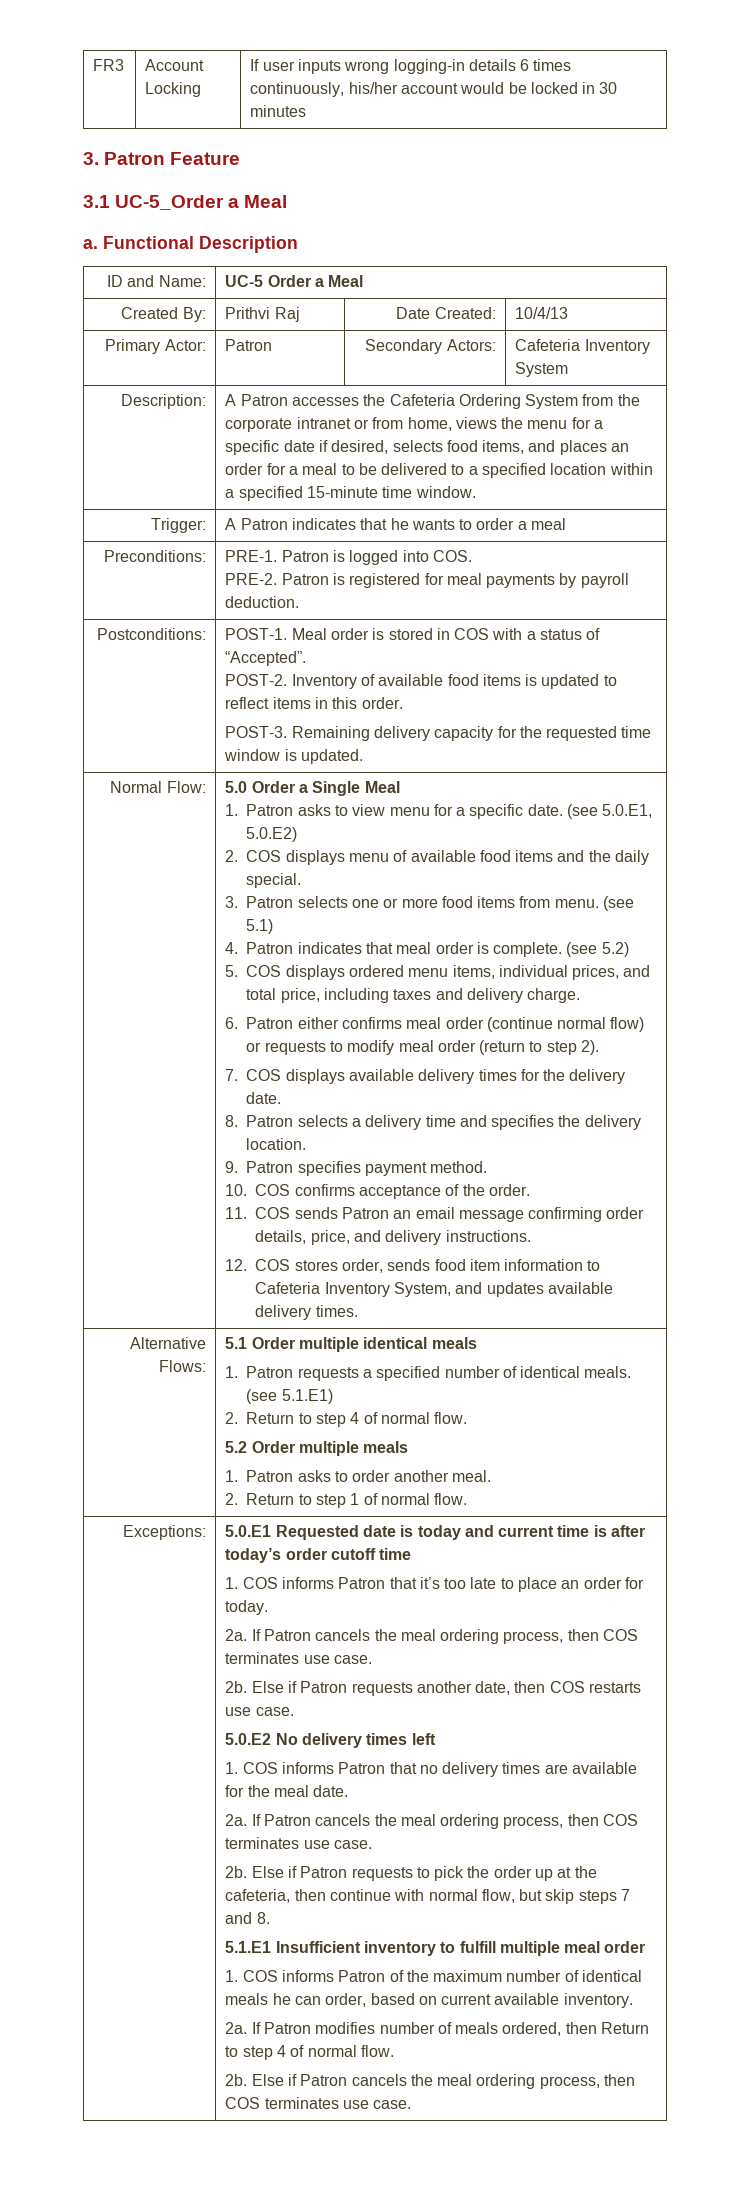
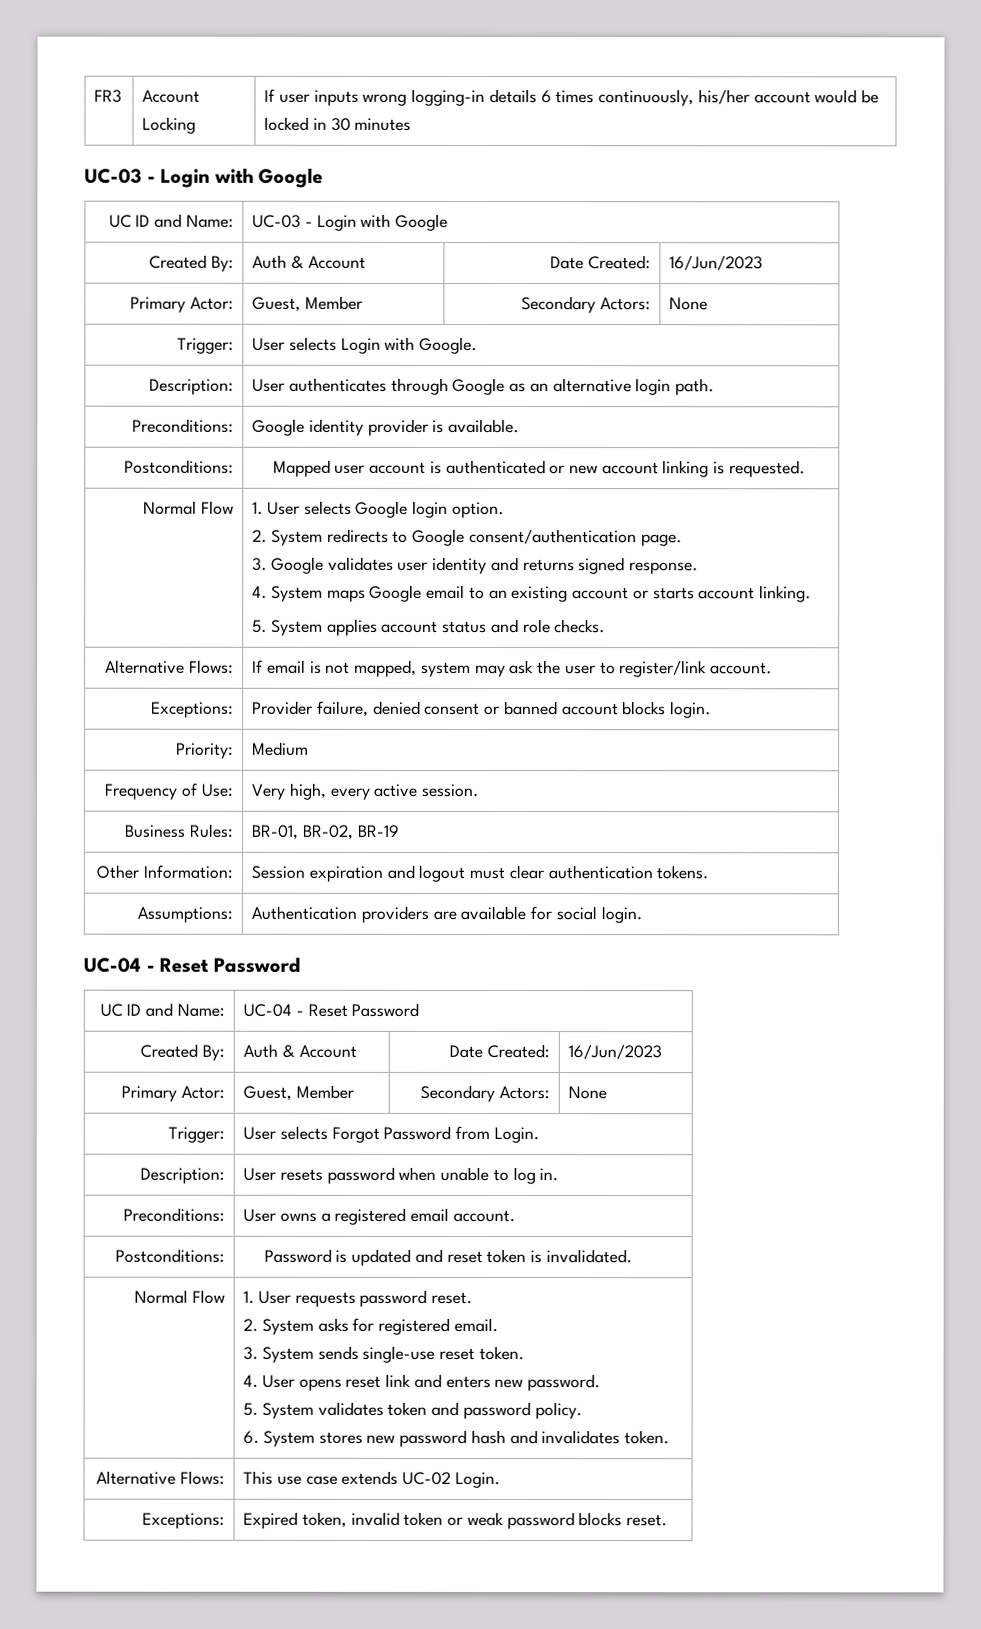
  FR3 | Account Locking | If user inputs wrong logging-in details 6 times continuously, his/her account would be locked in 30 minutes
- 3. Patron Feature
- 3.1 UC-5_Order a Meal
- a. Functional Description
- ID and Name: | UC-5 Order a Meal
- Created By: | Prithvi Raj | Date Created: | 10/4/13
- Primary Actor: | Patron | Secondary Actors: | Cafeteria Inventory System
- Description: | A Patron accesses the Cafeteria Ordering System from the corporate intranet or from home, views the menu for a specific date if desired, selects food items, and places an order for a meal to be delivered to a specified location within a specified 15-minute time window.
- Trigger: | A Patron indicates that he wants to order a meal
- Preconditions: | PRE-1. Patron is logged into COS.
- PRE-2. Patron is registered for meal payments by payroll deduction.
- Postconditions: | POST-1. Meal order is stored in COS with a status of “Accepted”.
- POST-2. Inventory of available food items is updated to reflect items in this order.
- POST-3. Remaining delivery capacity for the requested time window is updated.
- Normal Flow: | 5.0 Order a Single Meal
- 1. Patron asks to view menu for a specific date. (see 5.0.E1, 5.0.E2)
- 2. COS displays menu of available food items and the daily special.
- 3. Patron selects one or more food items from menu. (see 5.1)
- 4. Patron indicates that meal order is complete. (see 5.2)
- 5. COS displays ordered menu items, individual prices, and total price, including taxes and delivery charge.
- 6. Patron either confirms meal order (continue normal flow) or requests to modify meal order (return to step 2).
- 7. COS displays available delivery times for the delivery date.
- 8. Patron selects a delivery time and specifies the delivery location.
- 9. Patron specifies payment method.
- 10. COS confirms acceptance of the order.
- 11. COS sends Patron an email message confirming order details, price, and delivery instructions.
- 12. COS stores order, sends food item information to Cafeteria Inventory System, and updates available delivery times.
- Alternative Flows: | 5.1 Order multiple identical meals
- 1. Patron requests a specified number of identical meals. (see 5.1.E1)
- 2. Return to step 4 of normal flow.
- 5.2 Order multiple meals
- 1. Patron asks to order another meal.
- 2. Return to step 1 of normal flow.
- Exceptions: | 5.0.E1 Requested date is today and current time is after today’s order cutoff time
- 1. COS informs Patron that it’s too late to place an order for today.
- 2a. If Patron cancels the meal ordering process, then COS terminates use case.
- 2b. Else if Patron requests another date, then COS restarts use case.
- 5.0.E2 No delivery times left
- 1. COS informs Patron that no delivery times are available for the meal date.
- 2a. If Patron cancels the meal ordering process, then COS terminates use case.
- 2b. Else if Patron requests to pick the order up at the cafeteria, then continue with normal flow, but skip steps 7 and 8.
- 5.1.E1 Insufficient inventory to fulfill multiple meal order
- 1. COS informs Patron of the maximum number of identical meals he can order, based on current available inventory.
- 2a. If Patron modifies number of meals ordered, then Return to step 4 of normal flow.
- 2b. Else if Patron cancels the meal ordering process, then COS terminates use case.
+ UC-03 - Login with Google
+ UC ID and Name: | UC-03 - Login with Google
+ Created By: | Auth & Account | Date Created: | 16/Jun/2023
+ Primary Actor: | Guest, Member | Secondary Actors: | None
+ Trigger: | User selects Login with Google.
+ Description: | User authenticates through Google as an alternative login path.
+ Preconditions: | Google identity provider is available.
+ Postconditions: | Mapped user account is authenticated or new account linking is requested.
+ Normal Flow | 1. User selects Google login option.
+ 2. System redirects to Google consent/authentication page.
+ 3. Google validates user identity and returns signed response.
+ 4. System maps Google email to an existing account or starts account linking.
+ 5. System applies account status and role checks.
+ Alternative Flows: | If email is not mapped, system may ask the user to register/link account.
+ Exceptions: | Provider failure, denied consent or banned account blocks login.
+ Priority: | Medium
+ Frequency of Use: | Very high, every active session.
+ Business Rules: | BR-01, BR-02, BR-19
+ Other Information: | Session expiration and logout must clear authentication tokens.
+ Assumptions: | Authentication providers are available for social login.
+ UC-04 - Reset Password
+ UC ID and Name: | UC-04 - Reset Password
+ Created By: | Auth & Account | Date Created: | 16/Jun/2023
+ Primary Actor: | Guest, Member | Secondary Actors: | None
+ Trigger: | User selects Forgot Password from Login.
+ Description: | User resets password when unable to log in.
+ Preconditions: | User owns a registered email account.
+ Postconditions: | Password is updated and reset token is invalidated.
+ Normal Flow | 1. User requests password reset.
+ 2. System asks for registered email.
+ 3. System sends single-use reset token.
+ 4. User opens reset link and enters new password.
+ 5. System validates token and password policy.
+ 6. System stores new password hash and invalidates token.
+ Alternative Flows: | This use case extends UC-02 Login.
+ Exceptions: | Expired token, invalid token or weak password blocks reset.

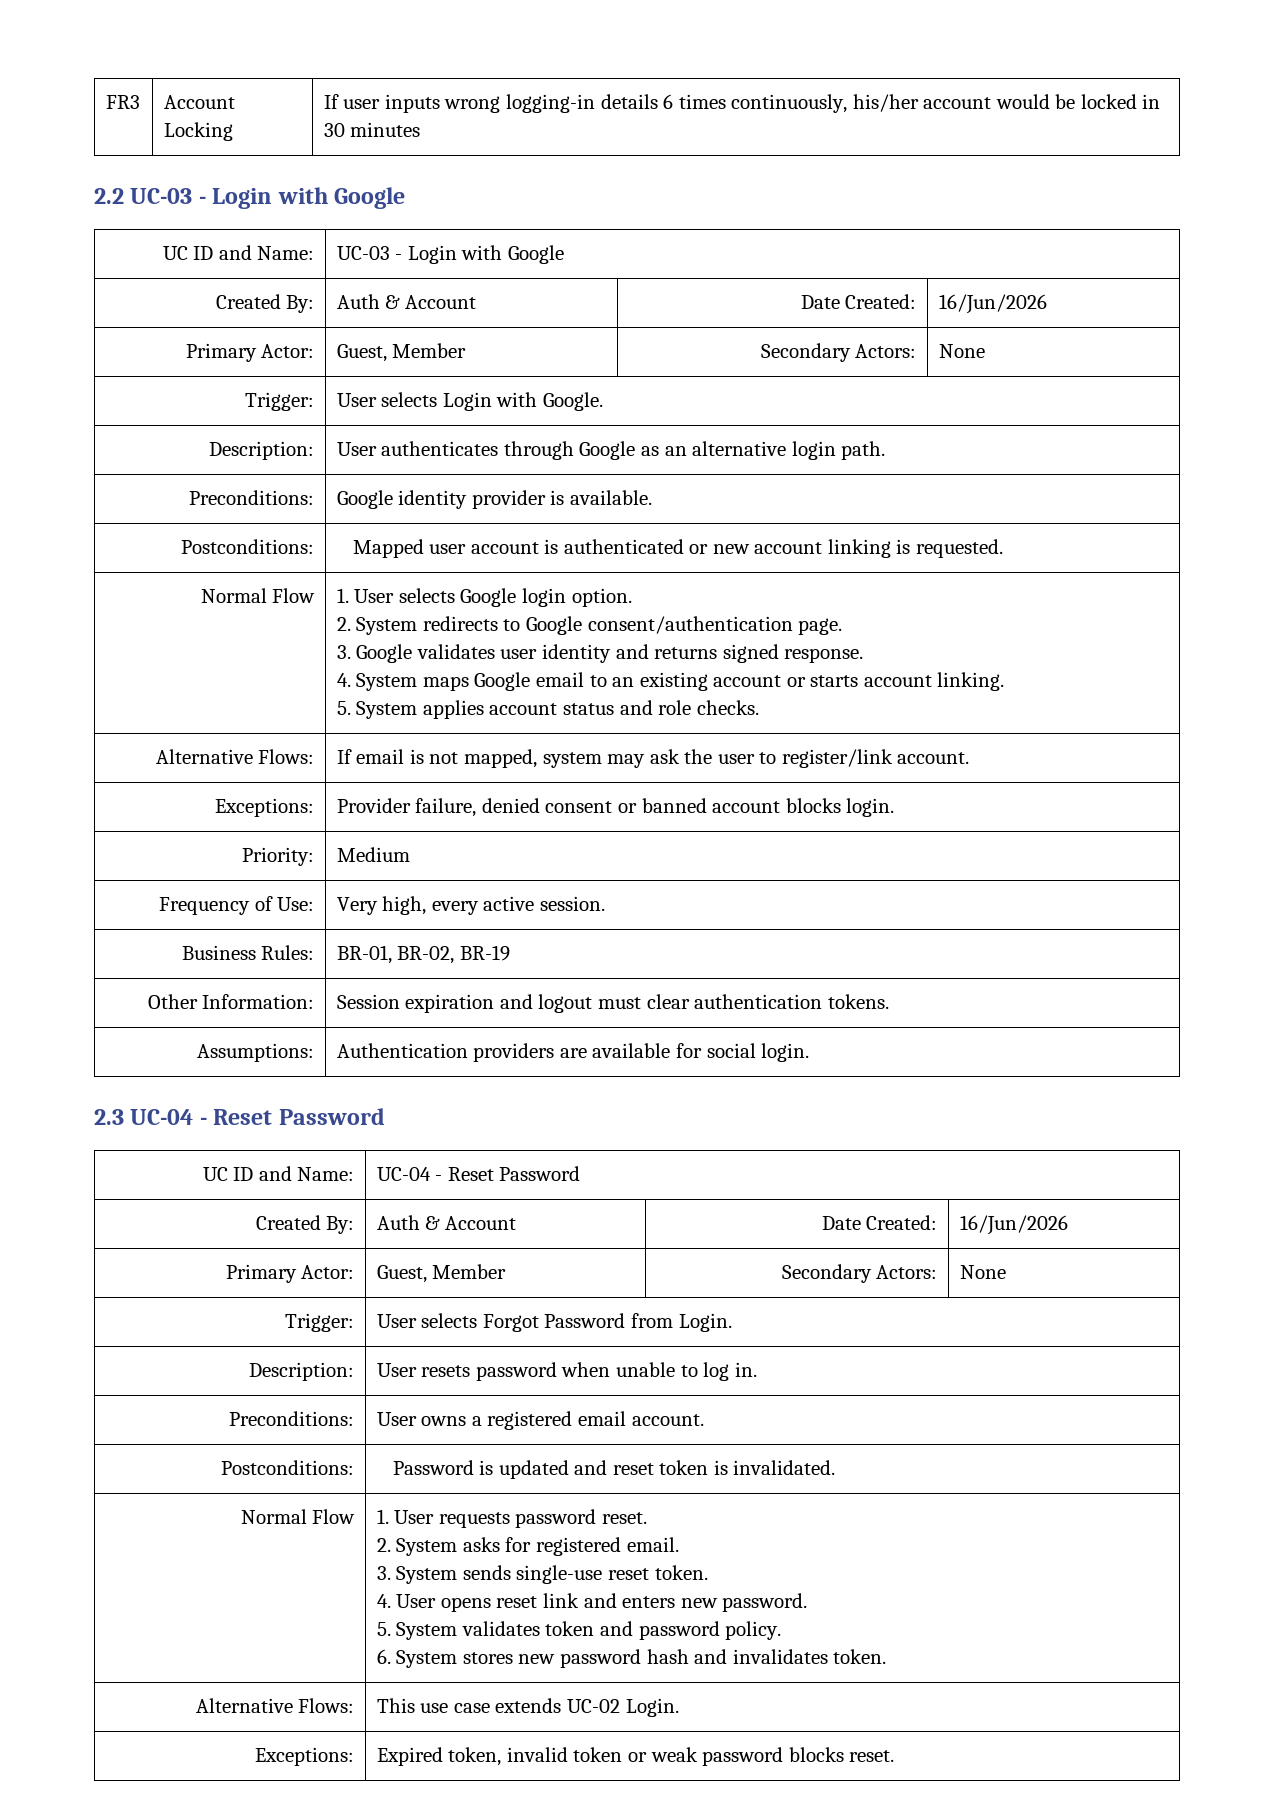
  FR3 | Account Locking | If user inputs wrong logging-in details 6 times continuously, his/her account would be locked in 30 minutes
- UC-03 - Login with Google
+ 2.2 UC-03 - Login with Google
  UC ID and Name: | UC-03 - Login with Google
- Created By: | Auth & Account | Date Created: | 16/Jun/2023
+ Created By: | Auth & Account | Date Created: | 16/Jun/2026
  Assumptions: | Authentication providers are available for social login.
- UC-04 - Reset Password
+ 2.3 UC-04 - Reset Password
  UC ID and Name: | UC-04 - Reset Password
- Created By: | Auth & Account | Date Created: | 16/Jun/2023
+ Created By: | Auth & Account | Date Created: | 16/Jun/2026

